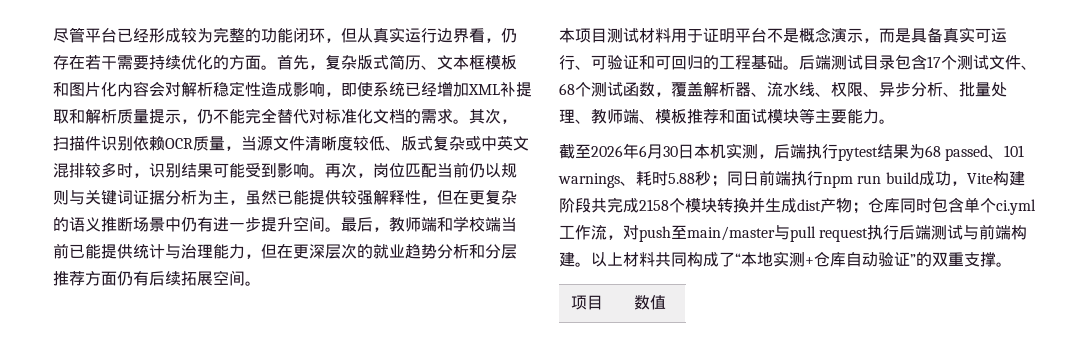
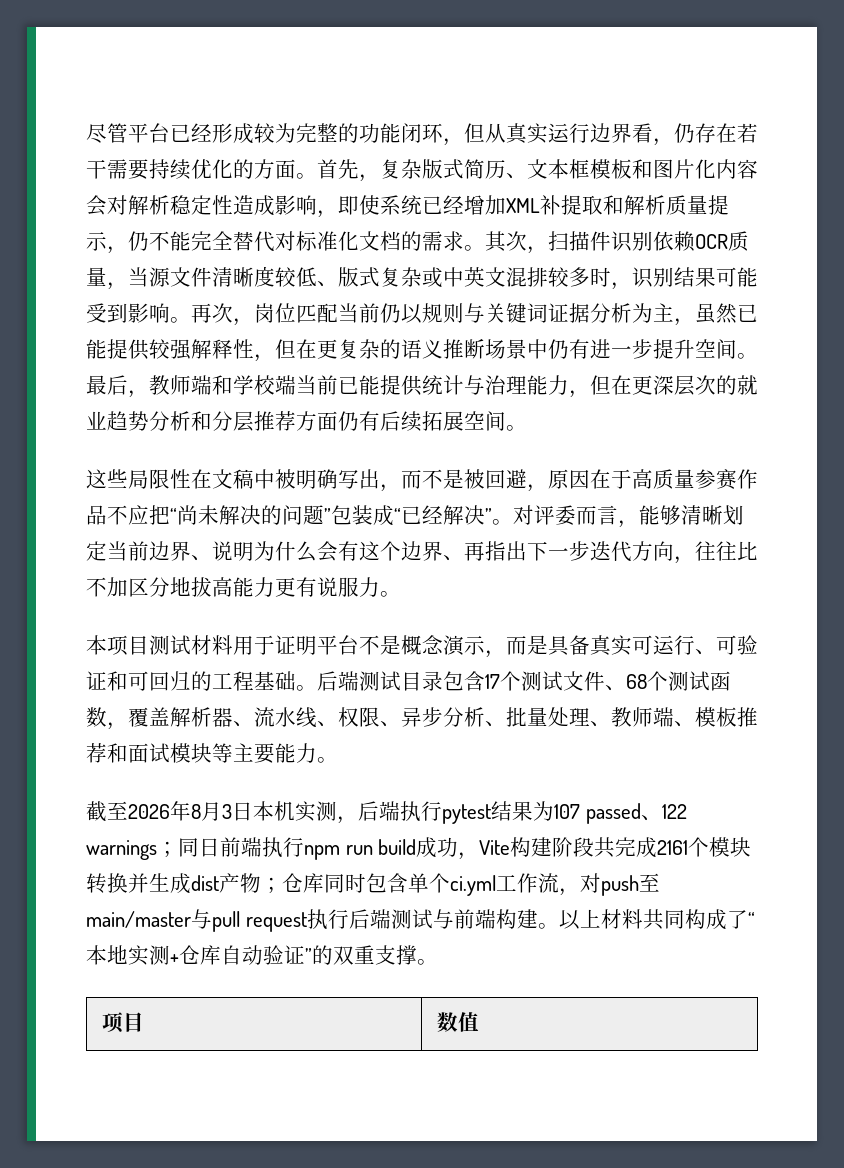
+ 这些局限性在文稿中被明确写出，而不是被回避，原因在于高质量参赛作品不应把“尚未解决的问题”包装成“已经解决”。对评委而言，能够清晰划定当前边界、说明为什么会有这个边界、再指出下一步迭代方向，往往比不加区分地拔高能力更有说服力。
- 截至2026年6月30日本机实测，后端执行pytest结果为68 passed、101 warnings、耗时5.88秒；同日前端执行npm run build成功，Vite构建阶段共完成2158个模块转换并生成dist产物；仓库同时包含单个ci.yml工作流，对push至main/master与pull request执行后端测试与前端构建。
+ 截至2026年8月3日本机实测，后端执行pytest结果为107 passed、122 warnings；同日前端执行npm run build成功，Vite构建阶段共完成2161个模块转换并生成dist产物；仓库同时包含单个ci.yml工作流，对push至main/master与pull request执行后端测试与前端构建。

